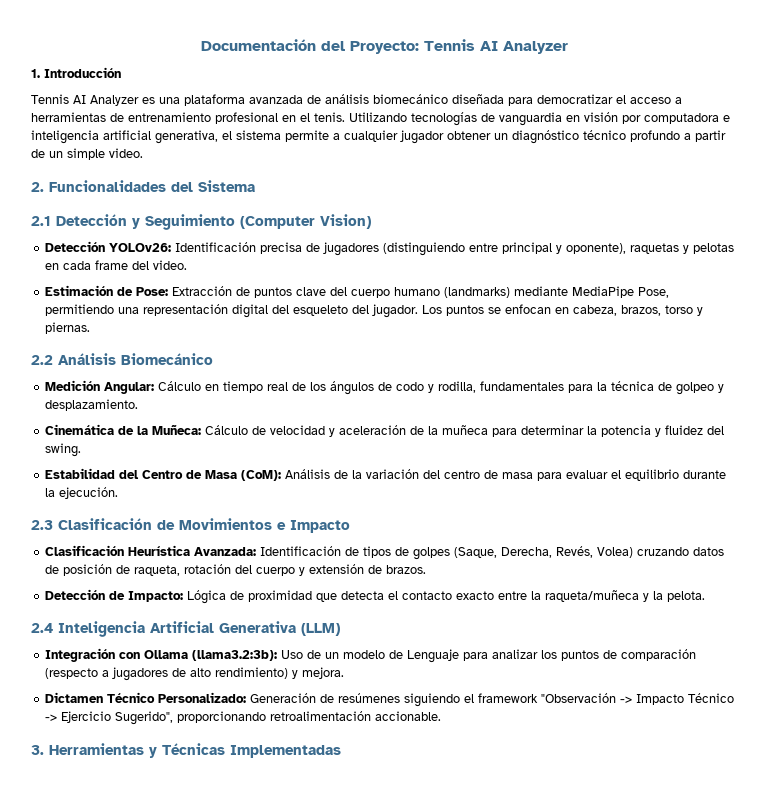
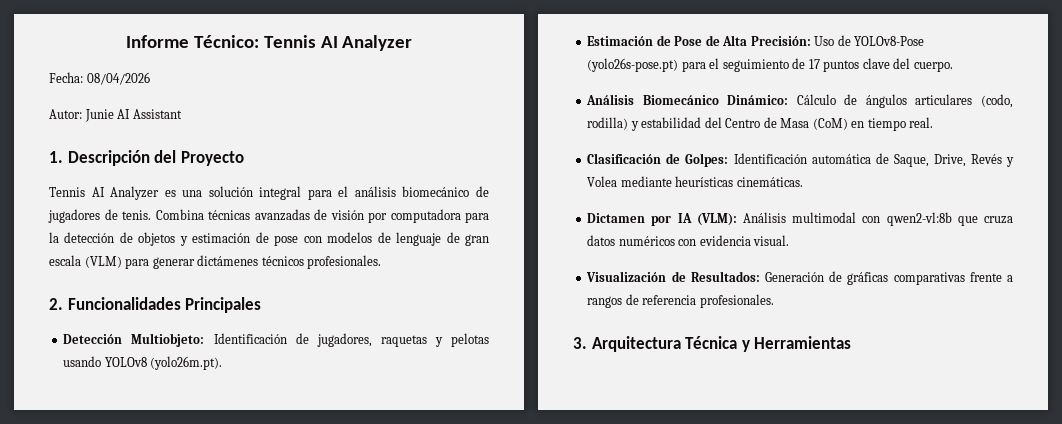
- Documentación del Proyecto: Tennis AI Analyzer
+ Informe Técnico: Tennis AI Analyzer
- 1. Introducción
+ Fecha: 08/04/2026
+ Autor: Junie AI Assistant
+ 1. Descripción del Proyecto
- Tennis AI Analyzer es una plataforma avanzada de análisis biomecánico diseñada para democratizar el acceso a herramientas de entrenamiento profesional en el tenis. Utilizando tecnologías de vanguardia en visión por computadora e inteligencia artificial generativa, el sistema permite a cualquier jugador obtener un diagnóstico técnico profundo a partir de un simple video.
- 2. Funcionalidades del Sistema
- 2.1 Detección y Seguimiento (Computer Vision)
- Detección YOLOv26: Identificación precisa de jugadores (distinguiendo entre principal y oponente), raquetas y pelotas en cada frame del video.
- Estimación de Pose: Extracción de puntos clave del cuerpo humano (landmarks) mediante MediaPipe Pose, permitiendo una representación digital del esqueleto del jugador. Los puntos se enfocan en cabeza, brazos, torso y piernas.
- 2.2 Análisis Biomecánico
- Medición Angular: Cálculo en tiempo real de los ángulos de codo y rodilla, fundamentales para la técnica de golpeo y desplazamiento.
- Cinemática de la Muñeca: Cálculo de velocidad y aceleración de la muñeca para determinar la potencia y fluidez del swing.
- Estabilidad del Centro de Masa (CoM): Análisis de la variación del centro de masa para evaluar el equilibrio durante la ejecución.
- 2.3 Clasificación de Movimientos e Impacto
- Clasificación Heurística Avanzada: Identificación de tipos de golpes (Saque, Derecha, Revés, Volea) cruzando datos de posición de raqueta, rotación del cuerpo y extensión de brazos.
- Detección de Impacto: Lógica de proximidad que detecta el contacto exacto entre la raqueta/muñeca y la pelota.
- 2.4 Inteligencia Artificial Generativa (LLM)
- Integración con Ollama (llama3.2:3b): Uso de un modelo de Lenguaje para analizar los puntos de comparación (respecto a jugadores de alto rendimiento) y mejora.
- Dictamen Técnico Personalizado: Generación de resúmenes siguiendo el framework "Observación -> Impacto Técnico -> Ejercicio Sugerido", proporcionando retroalimentación accionable.
- 3. Herramientas y Técnicas Implementadas
+ Tennis AI Analyzer es una solución integral para el análisis biomecánico de jugadores de tenis. Combina técnicas avanzadas de visión por computadora para la detección de objetos y estimación de pose con modelos de lenguaje de gran escala (VLM) para generar dictámenes técnicos profesionales.
+ 2. Funcionalidades Principales
+ Detección Multiobjeto: Identificación de jugadores, raquetas y pelotas usando YOLOv8 (yolo26m.pt).
+ Estimación de Pose de Alta Precisión: Uso de YOLOv8-Pose (yolo26s-pose.pt) para el seguimiento de 17 puntos clave del cuerpo.
+ Análisis Biomecánico Dinámico: Cálculo de ángulos articulares (codo, rodilla) y estabilidad del Centro de Masa (CoM) en tiempo real.
+ Clasificación de Golpes: Identificación automática de Saque, Drive, Revés y Volea mediante heurísticas cinemáticas.
+ Dictamen por IA (VLM): Análisis multimodal con qwen2-vl:8b que cruza datos numéricos con evidencia visual.
+ Visualización de Resultados: Generación de gráficas comparativas frente a rangos de referencia profesionales.
+ 3. Arquitectura Técnica y Herramientas

